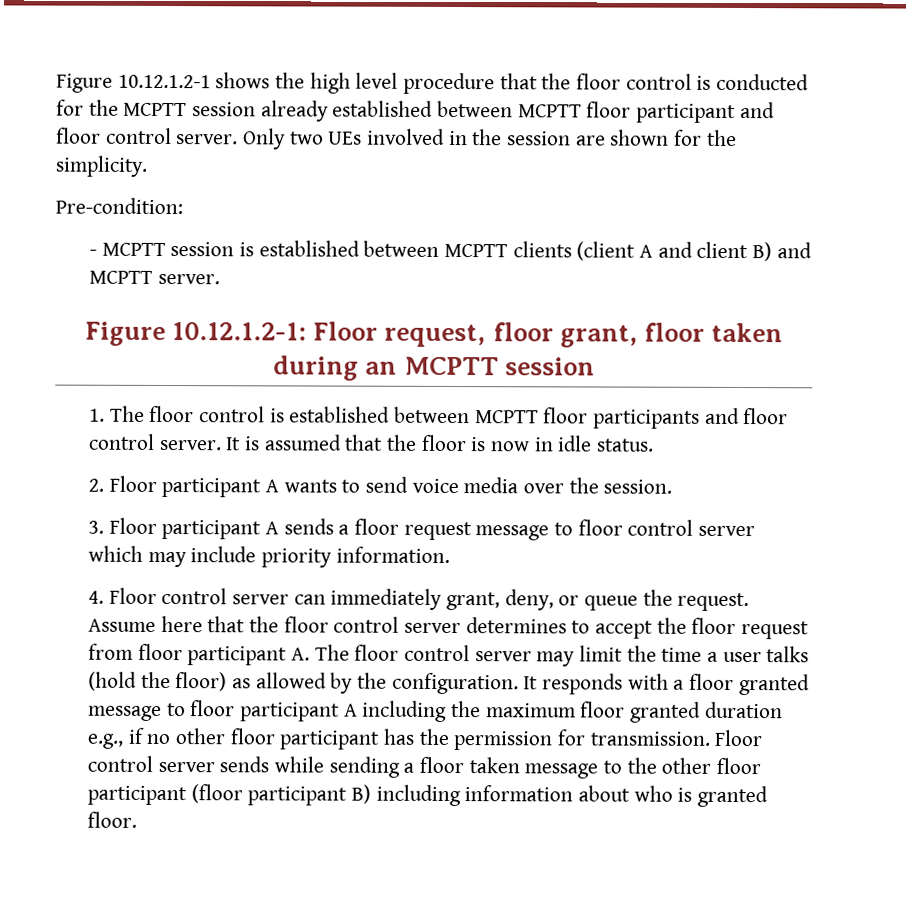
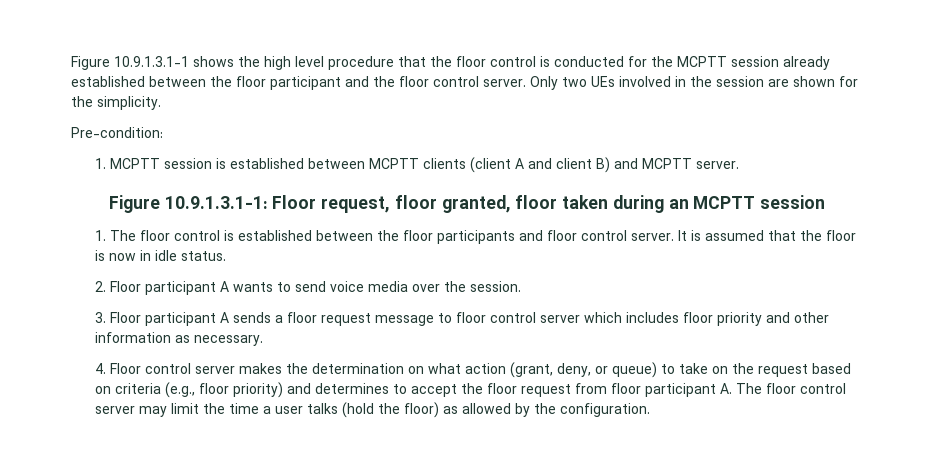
- Figure 10.12.1.2-1 shows the high level procedure that the floor control is conducted for the MCPTT session already established between MCPTT floor participant and floor control server.
+ Figure 10.9.1.3.1-1 shows the high level procedure that the floor control is conducted for the MCPTT session already established between the floor participant and the floor control server.
- - MCPTT session is established between MCPTT clients (client A and client B) and MCPTT server.
+ 1. MCPTT session is established between MCPTT clients (client A and client B) and MCPTT server.
- Figure 10.12.1.2-1: Floor request, floor grant, floor taken during an MCPTT session
+ Figure 10.9.1.3.1-1: Floor request, floor granted, floor taken during an MCPTT session
- 1. The floor control is established between MCPTT floor participants and floor control server.
+ 1. The floor control is established between the floor participants and floor control server.
- 3. Floor participant A sends a floor request message to floor control server which may include priority information.
- 4. Floor control server can immediately grant, deny, or queue the request. Assume here that the floor control server determines to accept the floor request from floor participant A. The floor control server may limit the time a user talks (hold the floor) as allowed by the configuration. It responds with a floor granted message to floor participant A including the maximum floor granted duration e.g., if no other floor participant has the permission for transmission. Floor control server sends while sending a floor taken message to the other floor participant (floor participant B) including information about who is granted floor.
+ 3. Floor participant A sends a floor request message to floor control server which includes floor priority and other information as necessary.
+ 4. Floor control server makes the determination on what action (grant, deny, or queue) to take on the request based on criteria (e.g., floor priority) and determines to accept the floor request from floor participant A. The floor control server may limit the time a user talks (hold the floor) as allowed by the configuration.

